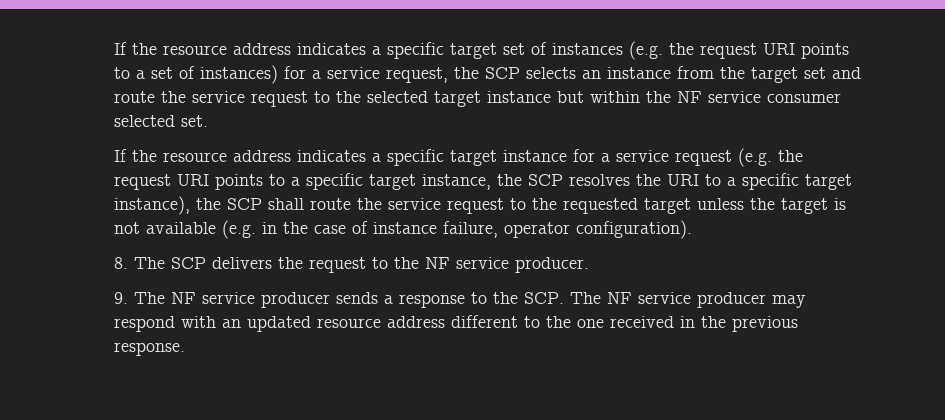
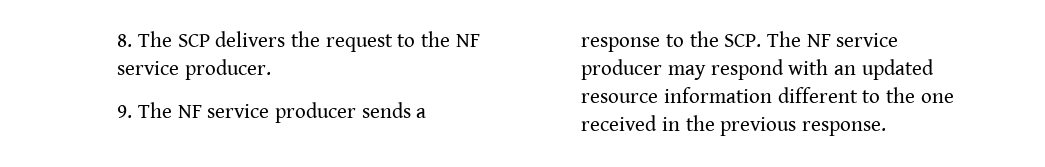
- If the resource address indicates a specific target set of instances (e.g. the request URI points to a set of instances) for a service request, the SCP selects an instance from the target set and route the service request to the selected target instance but within the NF service consumer selected set.
- If the resource address indicates a specific target instance for a service request (e.g. the request URI points to a specific target instance, the SCP resolves the URI to a specific target instance), the SCP shall route the service request to the requested target unless the target is not available (e.g. in the case of instance failure, operator configuration).
- 9. The NF service producer sends a response to the SCP. The NF service producer may respond with an updated resource address different to the one received in the previous response.
+ 9. The NF service producer sends a response to the SCP. The NF service producer may respond with an updated resource information different to the one received in the previous response.

